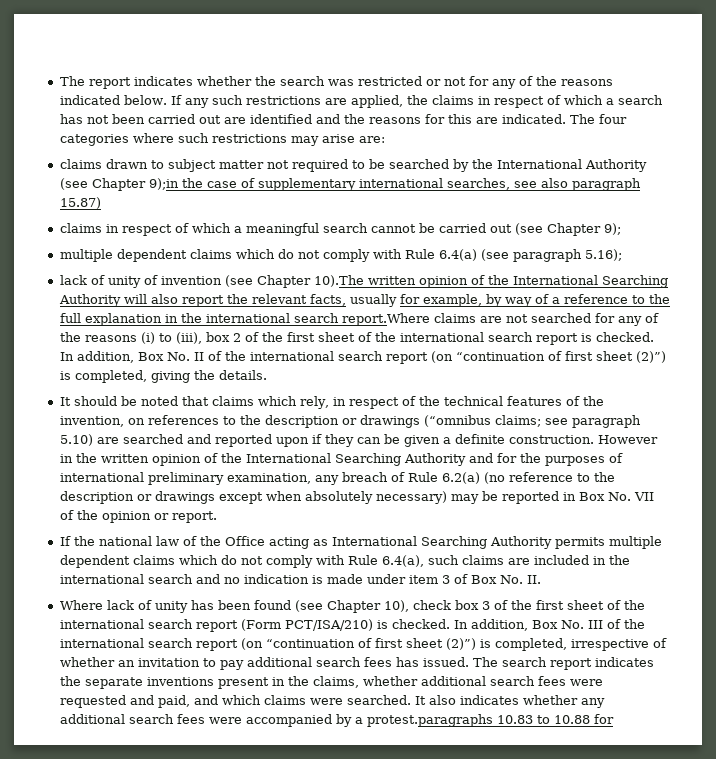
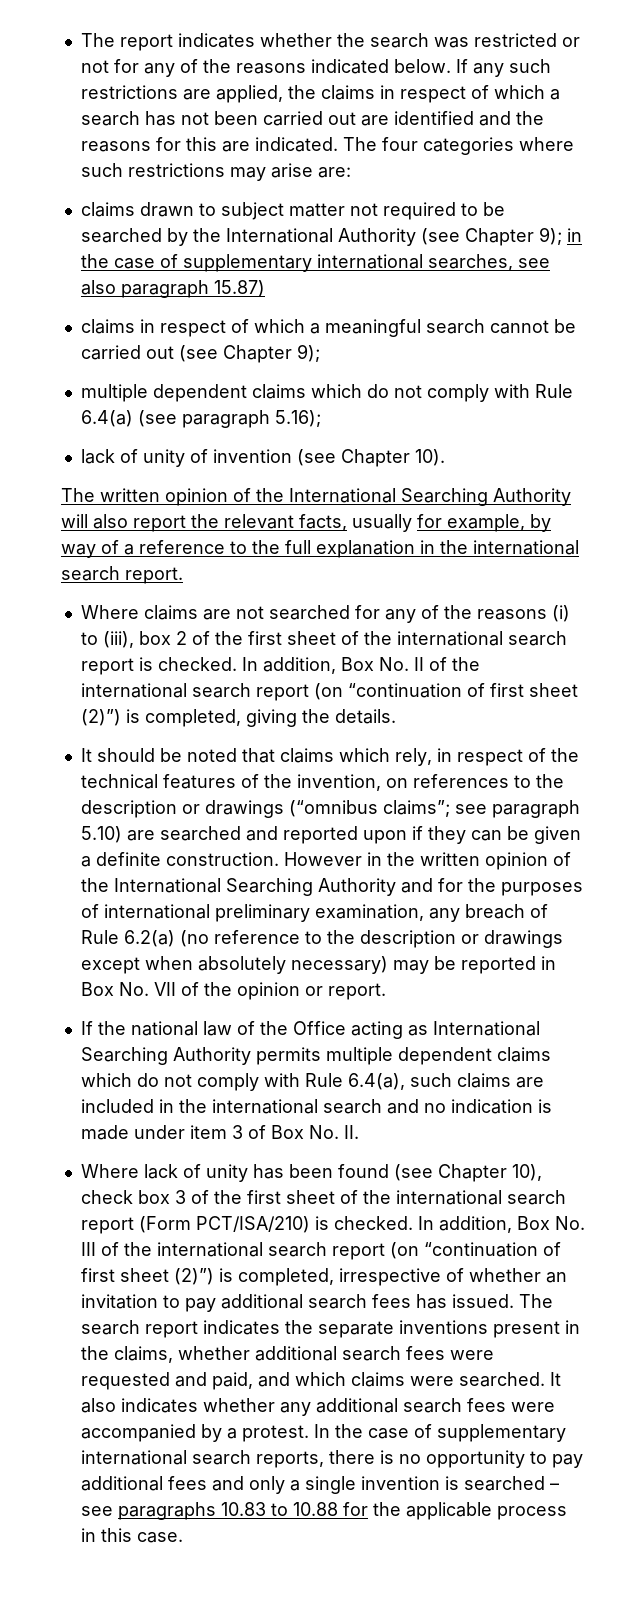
- claims drawn to subject matter not required to be searched by the International Authority (see Chapter 9);in the case of supplementary international searches, see also paragraph 15.87)
+ claims drawn to subject matter not required to be searched by the International Authority (see Chapter 9); in the case of supplementary international searches, see also paragraph 15.87)
- lack of unity of invention (see Chapter 10).The written opinion of the International Searching Authority will also report the relevant facts, usually for example, by way of a reference to the full explanation in the international search report.Where claims are not searched for any of the reasons (i) to (iii), box 2 of the first sheet of the international search report is checked.
+ lack of unity of invention (see Chapter 10).
+ The written opinion of the International Searching Authority will also report the relevant facts, usually for example, by way of a reference to the full explanation in the international search report.
+ Where claims are not searched for any of the reasons (i) to (iii), box 2 of the first sheet of the international search report is checked.
- It should be noted that claims which rely, in respect of the technical features of the invention, on references to the description or drawings (“omnibus claims; see paragraph 5.10) are searched and reported upon if they can be given a definite construction.
+ It should be noted that claims which rely, in respect of the technical features of the invention, on references to the description or drawings (“omnibus claims”; see paragraph 5.10) are searched and reported upon if they can be given a definite construction.
- It also indicates whether any additional search fees were accompanied by a protest.paragraphs 10.83 to 10.88 for
+ It also indicates whether any additional search fees were accompanied by a protest. In the case of supplementary international search reports, there is no opportunity to pay additional fees and only a single invention is searched – see paragraphs 10.83 to 10.88 for the applicable process in this case.

